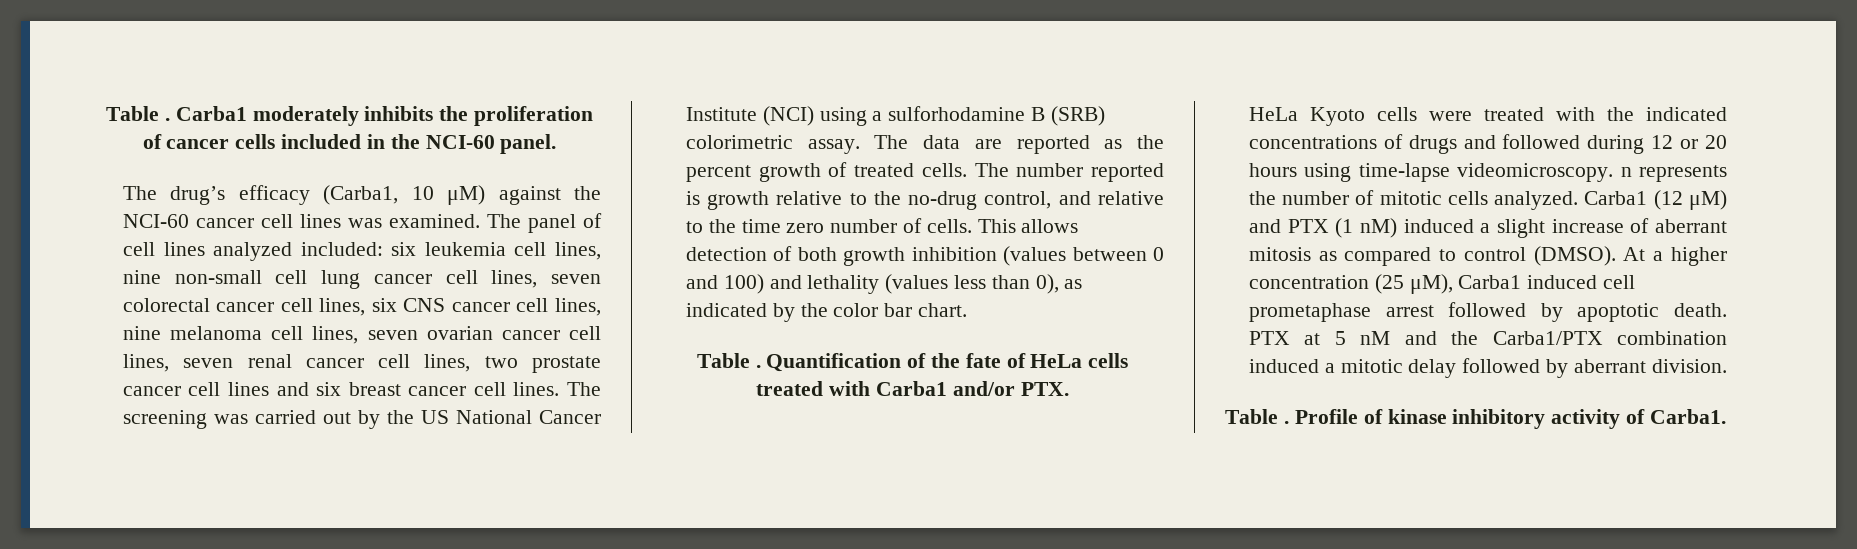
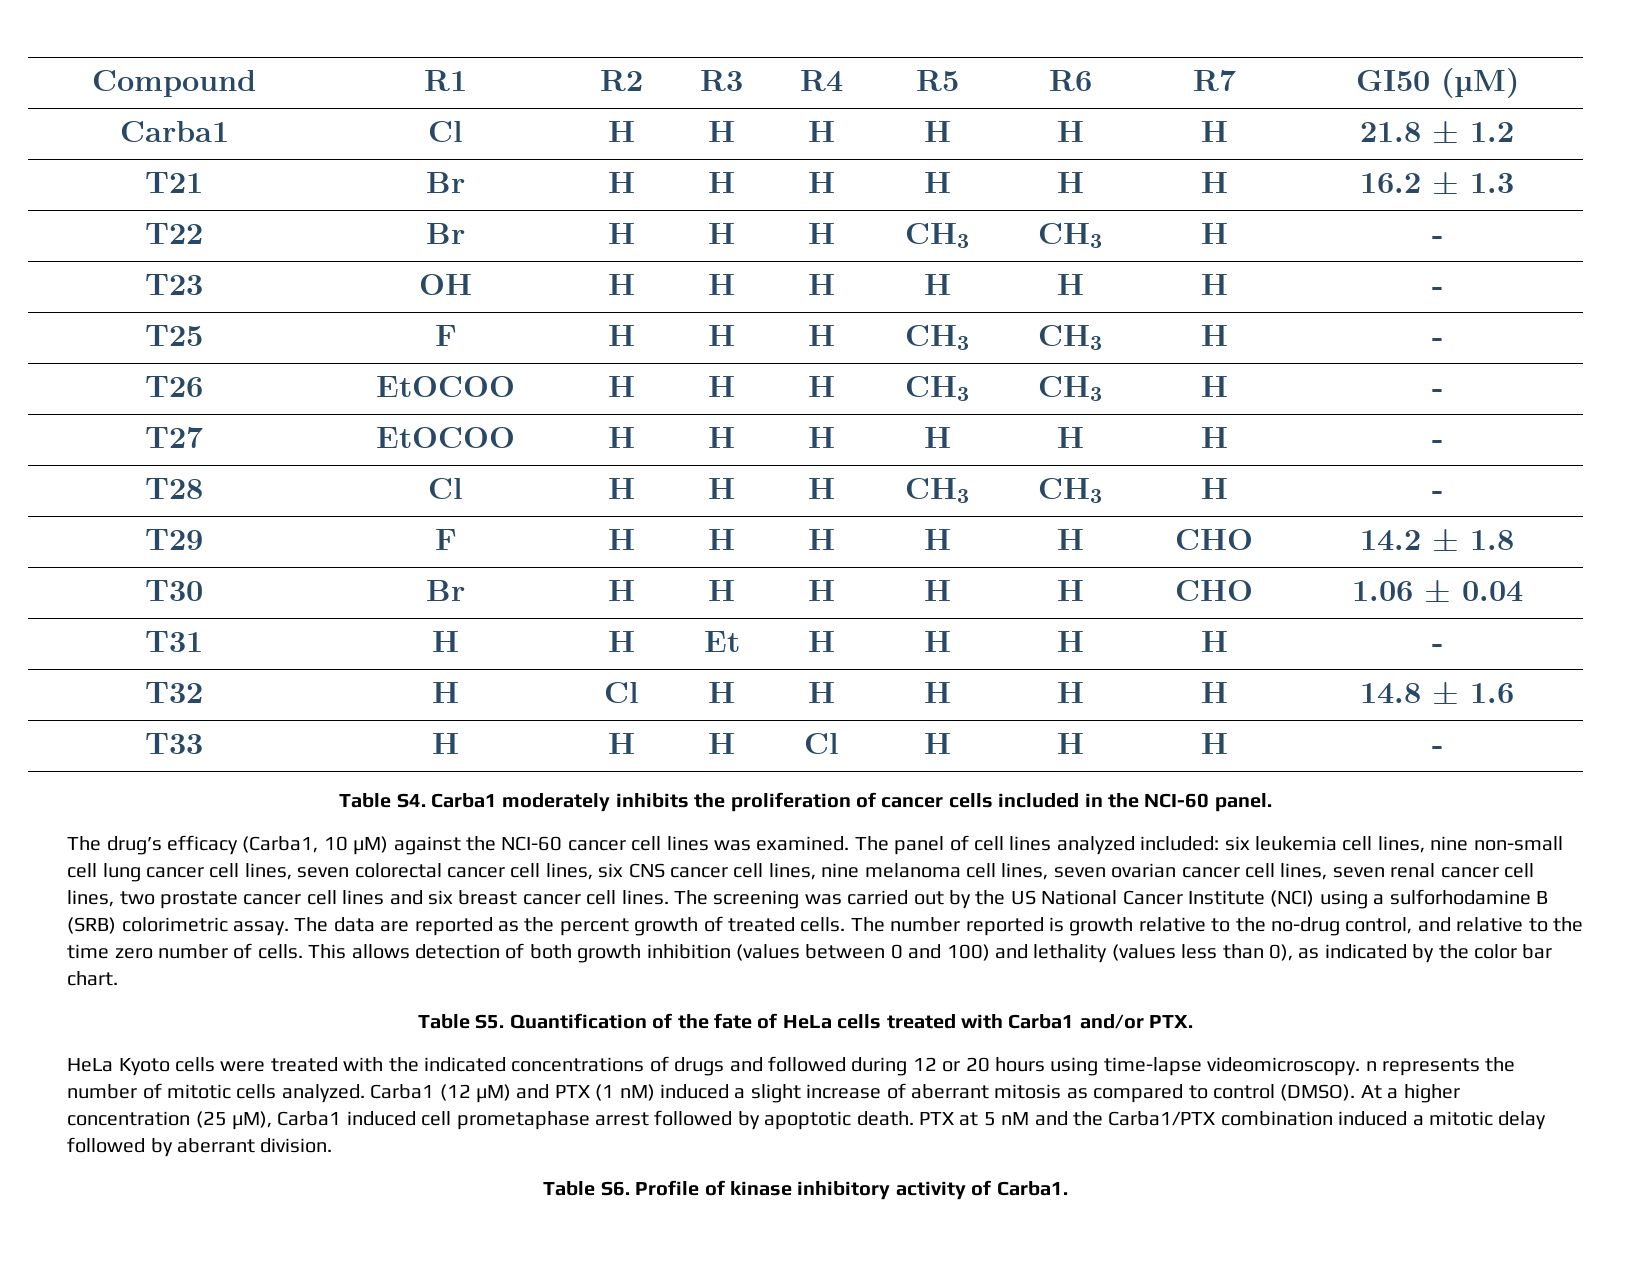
- Table . Carba1 moderately inhibits the proliferation of cancer cells included in the NCI-60 panel.
+ Compound | R1 | R2 | R3 | R4 | R5 | R6 | R7 | GI50 (µM)
+ Carba1 | Cl | H | H | H | H | H | H | 21.8 ± 1.2
+ T21 | Br | H | H | H | H | H | H | 16.2 ± 1.3
+ T22 | Br | H | H | H | CH3 | CH3 | H | -
+ T23 | OH | H | H | H | H | H | H | -
+ T25 | F | H | H | H | CH3 | CH3 | H | -
+ T26 | EtOCOO | H | H | H | CH3 | CH3 | H | -
+ T27 | EtOCOO | H | H | H | H | H | H | -
+ T28 | Cl | H | H | H | CH3 | CH3 | H | -
+ T29 | F | H | H | H | H | H | CHO | 14.2 ± 1.8
+ T30 | Br | H | H | H | H | H | CHO | 1.06 ± 0.04
+ T31 | H | H | Et | H | H | H | H | -
+ T32 | H | Cl | H | H | H | H | H | 14.8 ± 1.6
+ T33 | H | H | H | Cl | H | H | H | -
+ Table S4. Carba1 moderately inhibits the proliferation of cancer cells included in the NCI-60 panel.
- Table . Quantification of the fate of HeLa cells treated with Carba1 and/or PTX.
+ Table S5. Quantification of the fate of HeLa cells treated with Carba1 and/or PTX.
- Table . Profile of kinase inhibitory activity of Carba1.
+ Table S6. Profile of kinase inhibitory activity of Carba1.

